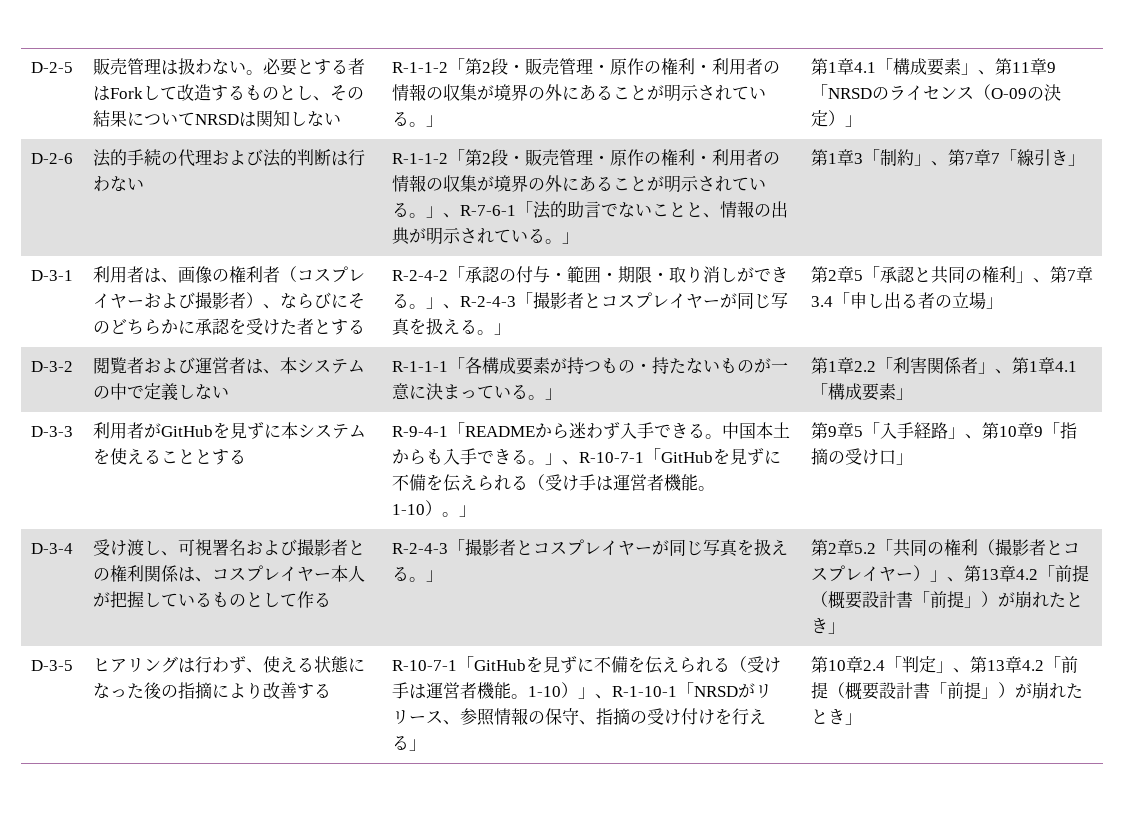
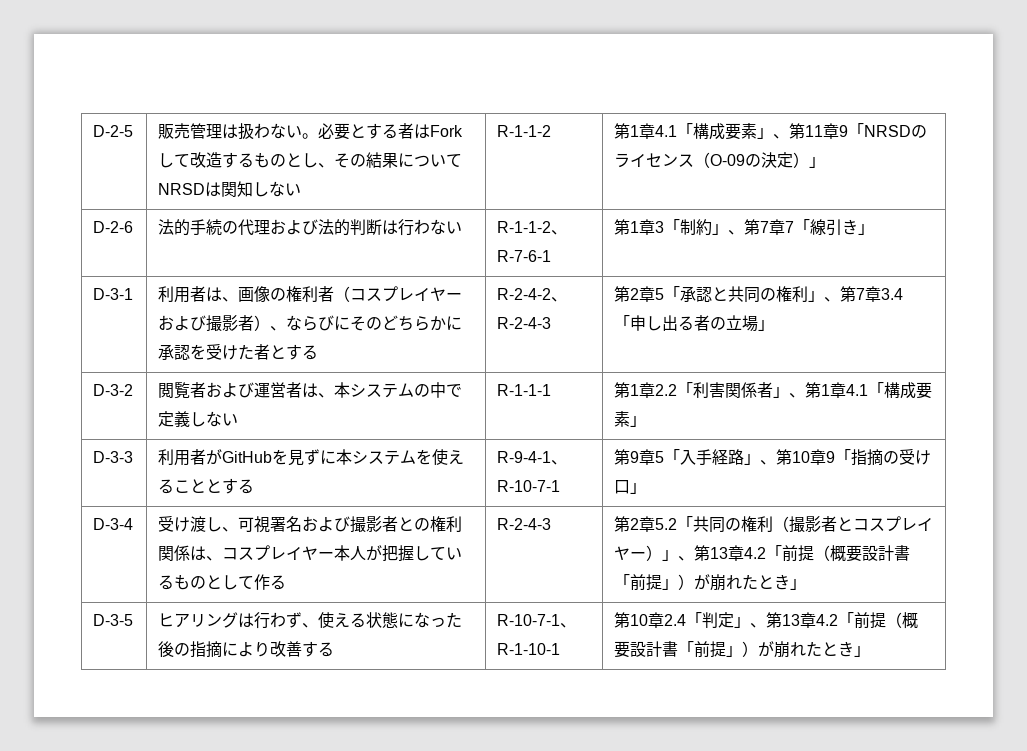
- 必要とする者はForkして改造するものとし、その結果についてNRSDは関知しない | R-1-1-2「第2段・販売管理・原作の権利・利用者の情報の収集が境界の外にあることが明示されている。」
+ 必要とする者はForkして改造するものとし、その結果についてNRSDは関知しない | R-1-1-2
- R-1-1-2「第2段・販売管理・原作の権利・利用者の情報の収集が境界の外にあることが明示されている。」、R-7-6-1「法的助言でないことと、情報の出典が明示されている。」
+ R-1-1-2、R-7-6-1
- R-2-4-2「承認の付与・範囲・期限・取り消しができる。」、R-2-4-3「撮影者とコスプレイヤーが同じ写真を扱える。」
+ R-2-4-2、R-2-4-3
- R-1-1-1「各構成要素が持つもの・持たないものが一意に決まっている。」
+ R-1-1-1
- R-9-4-1「READMEから迷わず入手できる。中国本土からも入手できる。」、R-10-7-1「GitHubを見ずに不備を伝えられる（受け手は運営者機能。1-10）。」
+ R-9-4-1、R-10-7-1
- 受け渡し、可視署名および撮影者との権利関係は、コスプレイヤー本人が把握しているものとして作る | R-2-4-3「撮影者とコスプレイヤーが同じ写真を扱える。」
+ 受け渡し、可視署名および撮影者との権利関係は、コスプレイヤー本人が把握しているものとして作る | R-2-4-3
- R-10-7-1「GitHubを見ずに不備を伝えられる（受け手は運営者機能。1-10）」、R-1-10-1「NRSDがリリース、参照情報の保守、指摘の受け付けを行える」
+ R-10-7-1、R-1-10-1

